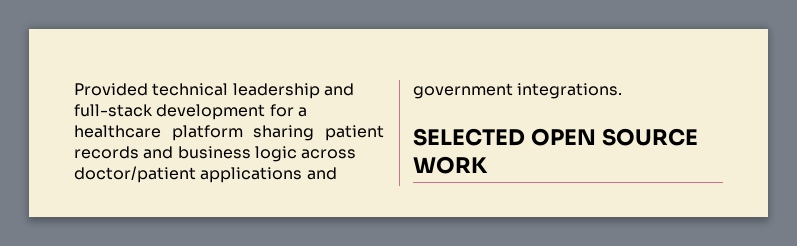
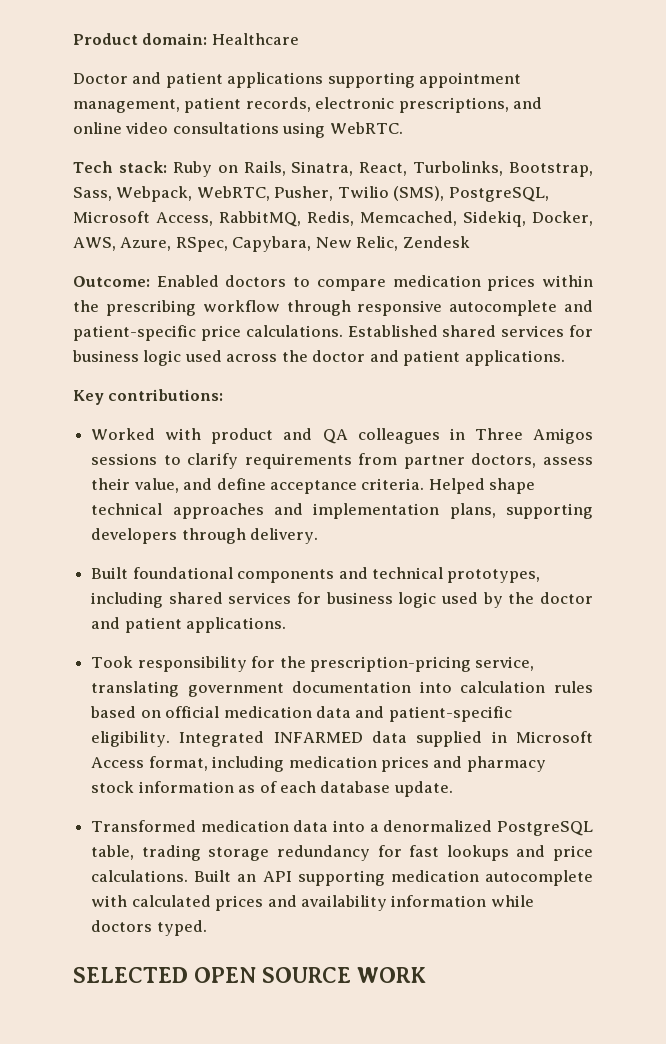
- Provided technical leadership and full-stack development for a healthcare platform sharing patient records and business logic across doctor/patient applications and government integrations.
+ Product domain: Healthcare
+ Doctor and patient applications supporting appointment management, patient records, electronic prescriptions, and online video consultations using WebRTC.
+ Tech stack: Ruby on Rails, Sinatra, React, Turbolinks, Bootstrap, Sass, Webpack, WebRTC, Pusher, Twilio (SMS), PostgreSQL, Microsoft Access, RabbitMQ, Redis, Memcached, Sidekiq, Docker, AWS, Azure, RSpec, Capybara, New Relic, Zendesk
+ Outcome: Enabled doctors to compare medication prices within the prescribing workflow through responsive autocomplete and patient-specific price calculations. Established shared services for business logic used across the doctor and patient applications.
+ Key contributions:
+ Worked with product and QA colleagues in Three Amigos sessions to clarify requirements from partner doctors, assess their value, and define acceptance criteria. Helped shape technical approaches and implementation plans, supporting developers through delivery.
+ Built foundational components and technical prototypes, including shared services for business logic used by the doctor and patient applications.
+ Took responsibility for the prescription-pricing service, translating government documentation into calculation rules based on official medication data and patient-specific eligibility. Integrated INFARMED data supplied in Microsoft Access format, including medication prices and pharmacy stock information as of each database update.
+ Transformed medication data into a denormalized PostgreSQL table, trading storage redundancy for fast lookups and price calculations. Built an API supporting medication autocomplete with calculated prices and availability information while doctors typed.

